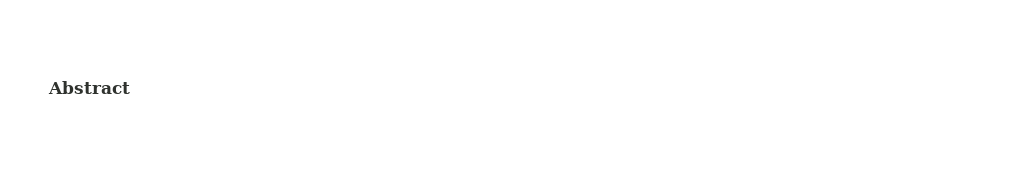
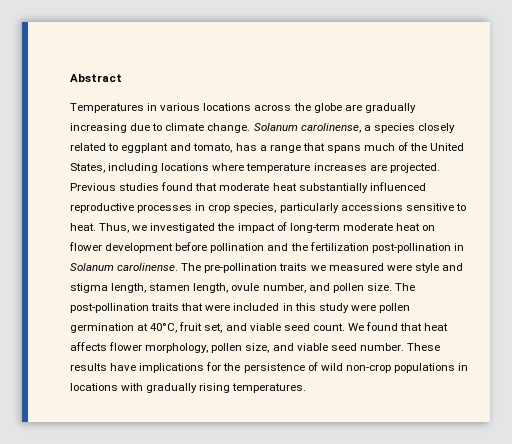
+ Temperatures in various locations across the globe are gradually increasing due to climate change. Solanum carolinense, a species closely related to eggplant and tomato, has a range that spans much of the United States, including locations where temperature increases are projected. Previous studies found that moderate heat substantially influenced reproductive processes in crop species, particularly accessions sensitive to heat. Thus, we investigated the impact of long-term moderate heat on flower development before pollination and the fertilization post-pollination in Solanum carolinense. The pre-pollination traits we measured were style and stigma length, stamen length, ovule number, and pollen size. The post-pollination traits that were included in this study were pollen germination at 40°C, fruit set, and viable seed count. We found that heat affects flower morphology, pollen size, and viable seed number. These results have implications for the persistence of wild non-crop populations in locations with gradually rising temperatures.

